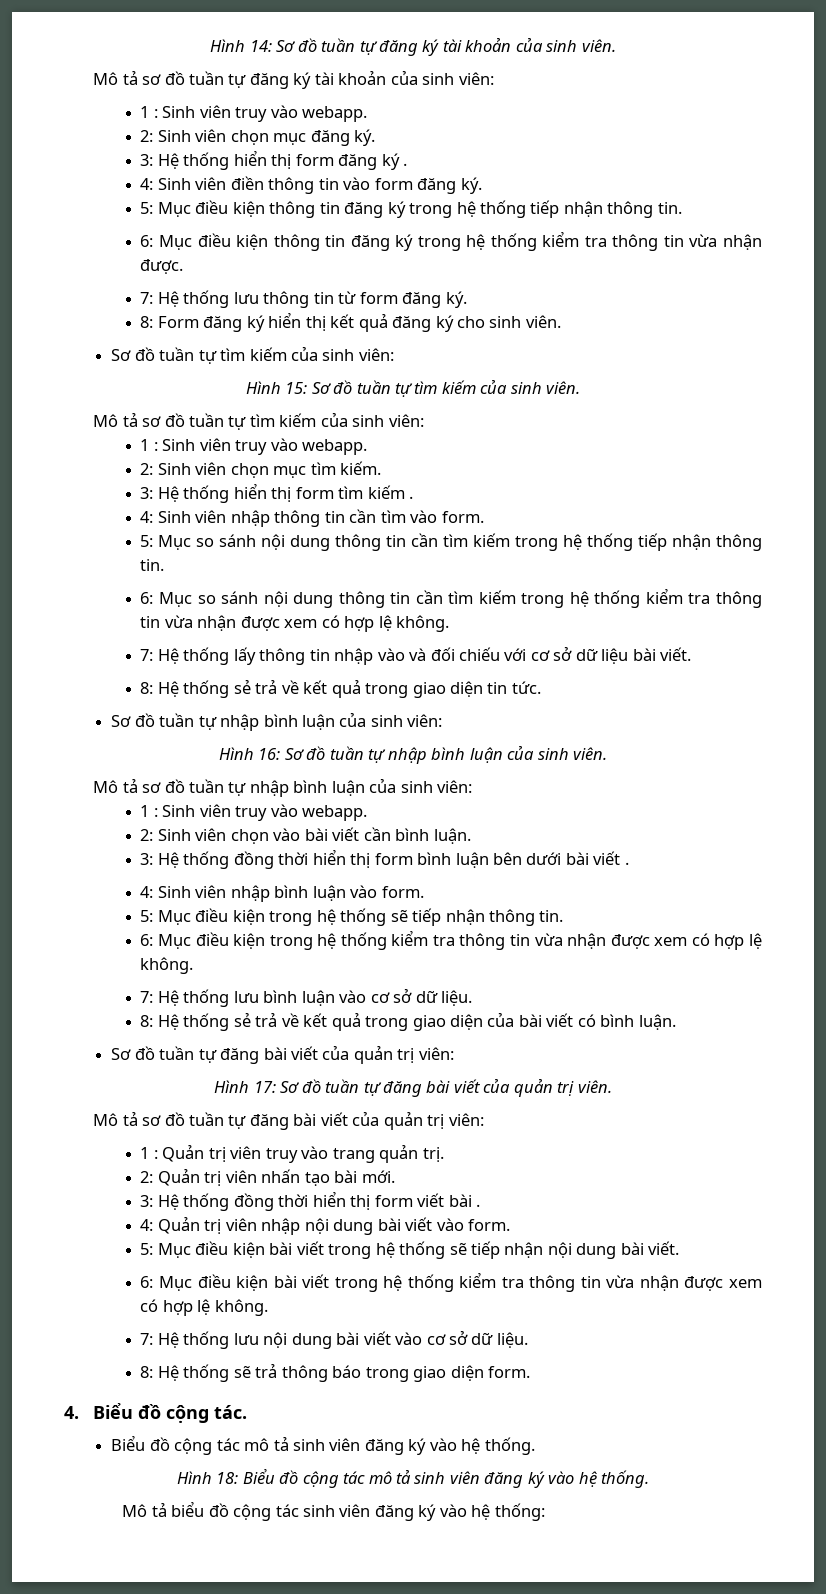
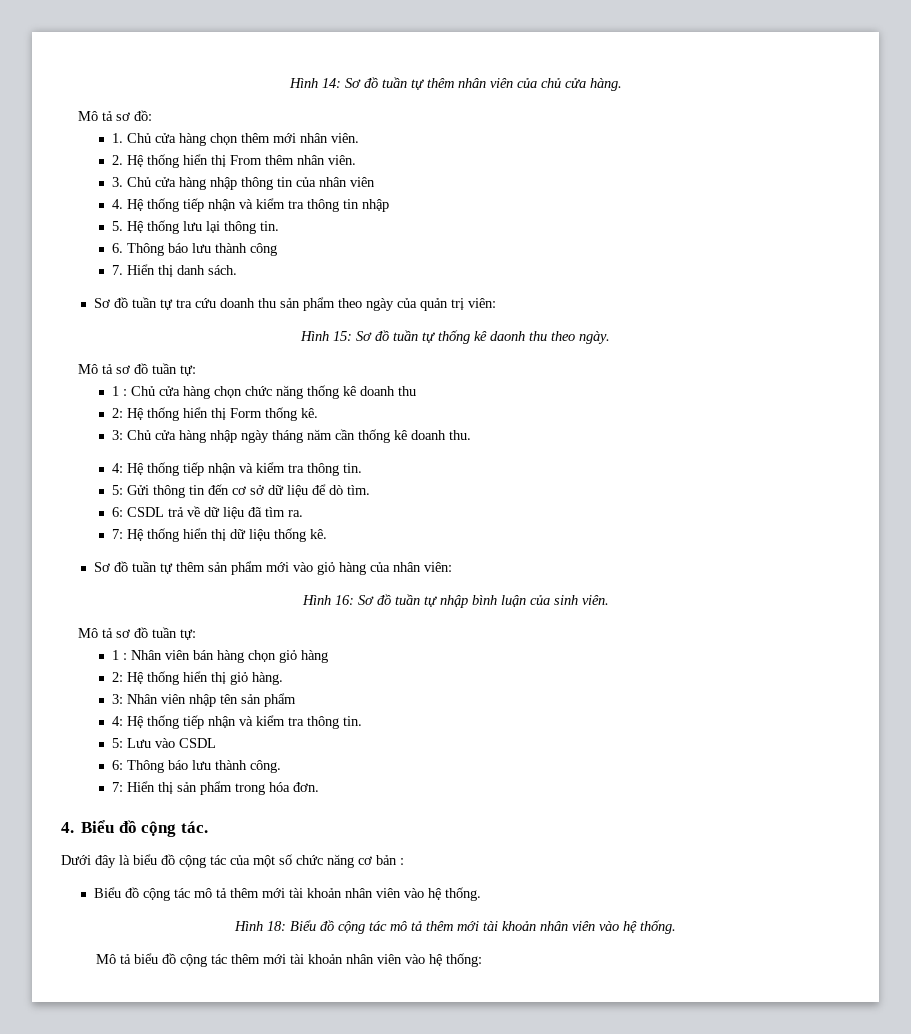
- Hình 14: Sơ đồ tuần tự đăng ký tài khoản của sinh viên.
- Mô tả sơ đồ tuần tự đăng ký tài khoản của sinh viên:
- 1 : Sinh viên truy vào webapp.
- 2: Sinh viên chọn mục đăng ký.
- 3: Hệ thống hiển thị form đăng ký .
- 4: Sinh viên điền thông tin vào form đăng ký.
- 5: Mục điều kiện thông tin đăng ký trong hệ thống tiếp nhận thông tin.
- 6: Mục điều kiện thông tin đăng ký trong hệ thống kiểm tra thông tin vừa nhận được.
- 7: Hệ thống lưu thông tin từ form đăng ký.
- 8: Form đăng ký hiển thị kết quả đăng ký cho sinh viên.
- Sơ đồ tuần tự tìm kiếm của sinh viên:
+ Hình 14: Sơ đồ tuần tự thêm nhân viên của chủ cửa hàng.
+ Mô tả sơ đồ:
+ 1. Chủ cửa hàng chọn thêm mới nhân viên.
+ 2. Hệ thống hiển thị From thêm nhân viên.
+ 3. Chủ cửa hàng nhập thông tin của nhân viên
+ 4. Hệ thống tiếp nhận và kiểm tra thông tin nhập
+ 5. Hệ thống lưu lại thông tin.
+ 6. Thông báo lưu thành công
+ 7. Hiển thị danh sách.
+ Sơ đồ tuần tự tra cứu doanh thu sản phẩm theo ngày của quản trị viên:
- Hình 15: Sơ đồ tuần tự tìm kiếm của sinh viên.
- Mô tả sơ đồ tuần tự tìm kiếm của sinh viên:
- 1 : Sinh viên truy vào webapp.
- 2: Sinh viên chọn mục tìm kiếm.
- 3: Hệ thống hiển thị form tìm kiếm .
- 4: Sinh viên nhập thông tin cần tìm vào form.
- 5: Mục so sánh nội dung thông tin cần tìm kiếm trong hệ thống tiếp nhận thông tin.
- 6: Mục so sánh nội dung thông tin cần tìm kiếm trong hệ thống kiểm tra thông tin vừa nhận được xem có hợp lệ không.
- 7: Hệ thống lấy thông tin nhập vào và đối chiếu với cơ sở dữ liệu bài viết.
- 8: Hệ thống sẻ trả về kết quả trong giao diện tin tức.
- Sơ đồ tuần tự nhập bình luận của sinh viên:
+ Hình 15: Sơ đồ tuần tự thống kê daonh thu theo ngày.
+ Mô tả sơ đồ tuần tự:
+ 1 : Chủ cửa hàng chọn chức năng thống kê doanh thu
+ 2: Hệ thống hiển thị Form thống kê.
+ 3: Chủ cửa hàng nhập ngày tháng năm cần thống kê doanh thu.
+ 4: Hệ thống tiếp nhận và kiểm tra thông tin.
+ 5: Gửi thông tin đến cơ sở dữ liệu để dò tìm.
+ 6: CSDL trả về dữ liệu đã tìm ra.
+ 7: Hệ thống hiển thị dữ liệu thống kê.
+ Sơ đồ tuần tự thêm sản phẩm mới vào giỏ hàng của nhân viên:
  Hình 16: Sơ đồ tuần tự nhập bình luận của sinh viên.
- Mô tả sơ đồ tuần tự nhập bình luận của sinh viên:
- 1 : Sinh viên truy vào webapp.
- 2: Sinh viên chọn vào bài viết cần bình luận.
- 3: Hệ thống đồng thời hiển thị form bình luận bên dưới bài viết .
- 4: Sinh viên nhập bình luận vào form.
- 5: Mục điều kiện trong hệ thống sẽ tiếp nhận thông tin.
- 6: Mục điều kiện trong hệ thống kiểm tra thông tin vừa nhận được xem có hợp lệ không.
- 7: Hệ thống lưu bình luận vào cơ sở dữ liệu.
- 8: Hệ thống sẻ trả về kết quả trong giao diện của bài viết có bình luận.
- Sơ đồ tuần tự đăng bài viết của quản trị viên:
- Hình 17: Sơ đồ tuần tự đăng bài viết của quản trị viên.
- Mô tả sơ đồ tuần tự đăng bài viết của quản trị viên:
- 1 : Quản trị viên truy vào trang quản trị.
- 2: Quản trị viên nhấn tạo bài mới.
- 3: Hệ thống đồng thời hiển thị form viết bài .
- 4: Quản trị viên nhập nội dung bài viết vào form.
- 5: Mục điều kiện bài viết trong hệ thống sẽ tiếp nhận nội dung bài viết.
- 6: Mục điều kiện bài viết trong hệ thống kiểm tra thông tin vừa nhận được xem có hợp lệ không.
- 7: Hệ thống lưu nội dung bài viết vào cơ sở dữ liệu.
- 8: Hệ thống sẽ trả thông báo trong giao diện form.
+ Mô tả sơ đồ tuần tự:
+ 1 : Nhân viên bán hàng chọn giỏ hàng
+ 2: Hệ thống hiển thị giỏ hàng.
+ 3: Nhân viên nhập tên sản phẩm
+ 4: Hệ thống tiếp nhận và kiểm tra thông tin.
+ 5: Lưu vào CSDL
+ 6: Thông báo lưu thành công.
+ 7: Hiển thị sản phẩm trong hóa đơn.
  4. Biểu đồ cộng tác.
- Biểu đồ cộng tác mô tả sinh viên đăng ký vào hệ thống.
+ Dưới đây là biểu đồ cộng tác của một số chức năng cơ bản :
+ Biểu đồ cộng tác mô tả thêm mới tài khoản nhân viên vào hệ thống.
- Hình 18: Biểu đồ cộng tác mô tả sinh viên đăng ký vào hệ thống.
+ Hình 18: Biểu đồ cộng tác mô tả thêm mới tài khoản nhân viên vào hệ thống.
- Mô tả biểu đồ cộng tác sinh viên đăng ký vào hệ thống:
+ Mô tả biểu đồ cộng tác thêm mới tài khoản nhân viên vào hệ thống:

